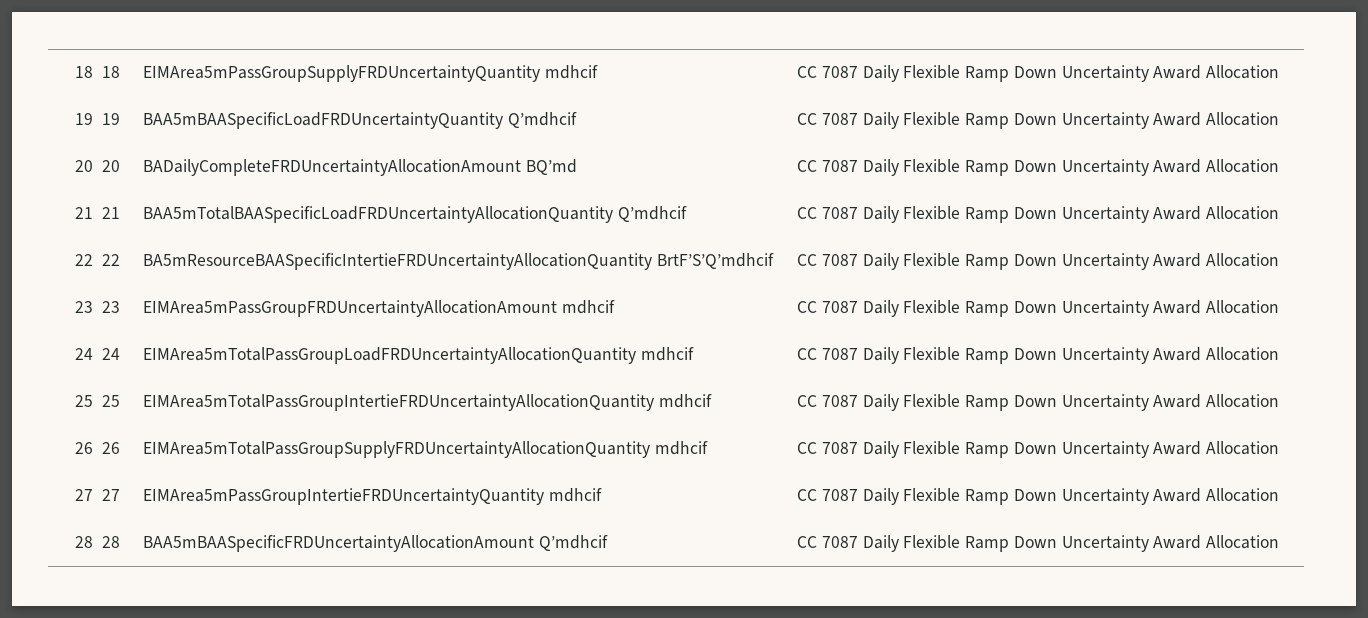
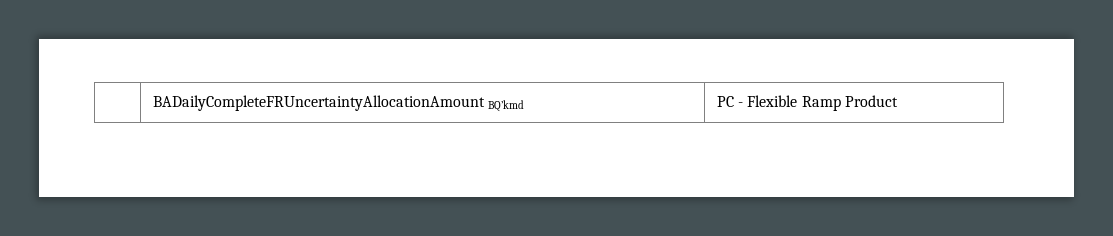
- 18 18 | EIMArea5mPassGroupSupplyFRDUncertaintyQuantity mdhcif | CC 7087 Daily Flexible Ramp Down Uncertainty Award Allocation
- 19 19 | BAA5mBAASpecificLoadFRDUncertaintyQuantity Q’mdhcif | CC 7087 Daily Flexible Ramp Down Uncertainty Award Allocation
- 20 20 | BADailyCompleteFRDUncertaintyAllocationAmount BQ’md | CC 7087 Daily Flexible Ramp Down Uncertainty Award Allocation
- 21 21 | BAA5mTotalBAASpecificLoadFRDUncertaintyAllocationQuantity Q’mdhcif | CC 7087 Daily Flexible Ramp Down Uncertainty Award Allocation
- 22 22 | BA5mResourceBAASpecificIntertieFRDUncertaintyAllocationQuantity BrtF’S’Q’mdhcif | CC 7087 Daily Flexible Ramp Down Uncertainty Award Allocation
- 23 23 | EIMArea5mPassGroupFRDUncertaintyAllocationAmount mdhcif | CC 7087 Daily Flexible Ramp Down Uncertainty Award Allocation
- 24 24 | EIMArea5mTotalPassGroupLoadFRDUncertaintyAllocationQuantity mdhcif | CC 7087 Daily Flexible Ramp Down Uncertainty Award Allocation
- 25 25 | EIMArea5mTotalPassGroupIntertieFRDUncertaintyAllocationQuantity mdhcif | CC 7087 Daily Flexible Ramp Down Uncertainty Award Allocation
- 26 26 | EIMArea5mTotalPassGroupSupplyFRDUncertaintyAllocationQuantity mdhcif | CC 7087 Daily Flexible Ramp Down Uncertainty Award Allocation
- 27 27 | EIMArea5mPassGroupIntertieFRDUncertaintyQuantity mdhcif | CC 7087 Daily Flexible Ramp Down Uncertainty Award Allocation
- 28 28 | BAA5mBAASpecificFRDUncertaintyAllocationAmount Q’mdhcif | CC 7087 Daily Flexible Ramp Down Uncertainty Award Allocation
+ | BADailyCompleteFRUncertaintyAllocationAmount BQ’kmd | PC - Flexible Ramp Product

